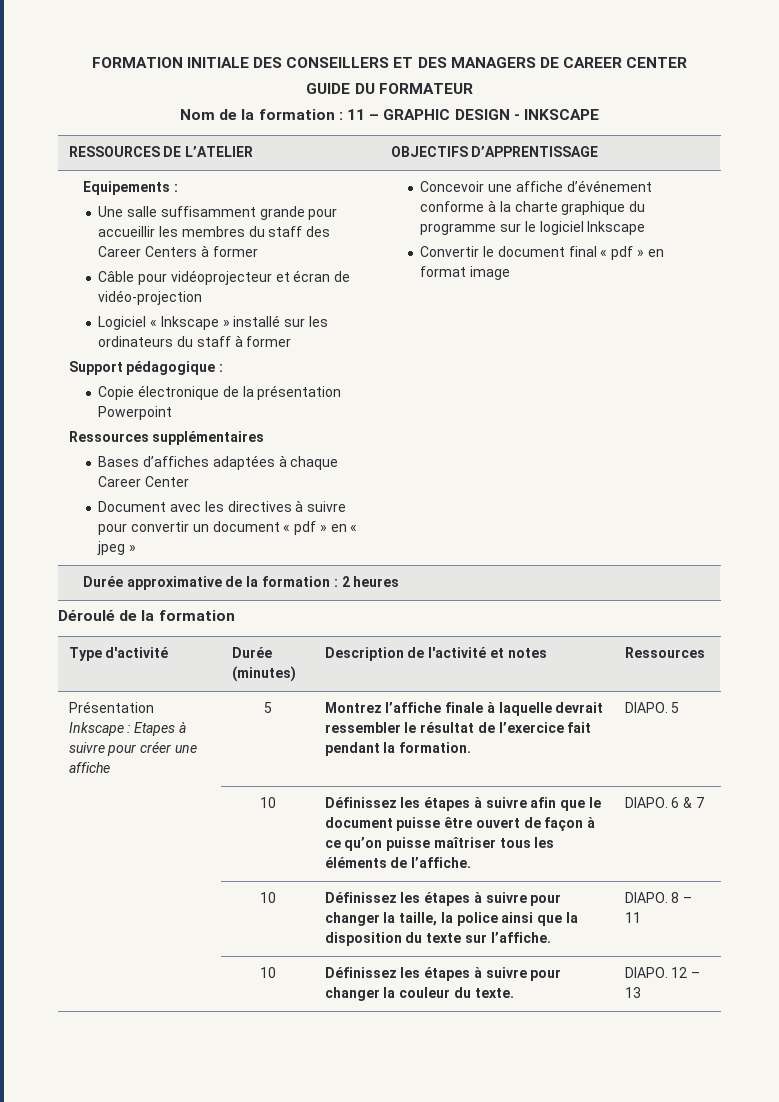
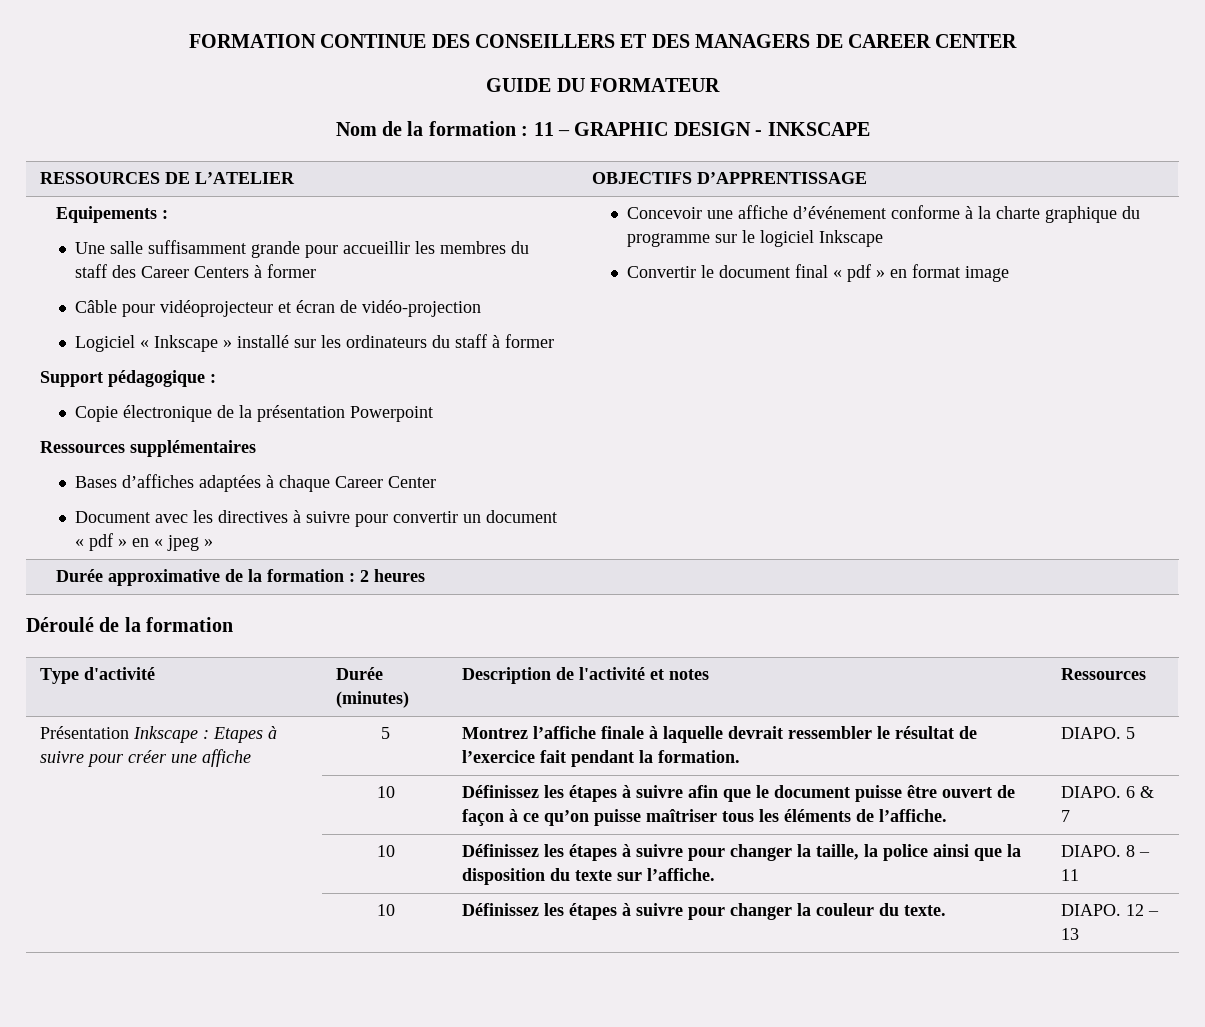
- FORMATION INITIALE DES CONSEILLERS ET DES MANAGERS DE CAREER CENTER
+ FORMATION CONTINUE DES CONSEILLERS ET DES MANAGERS DE CAREER CENTER

